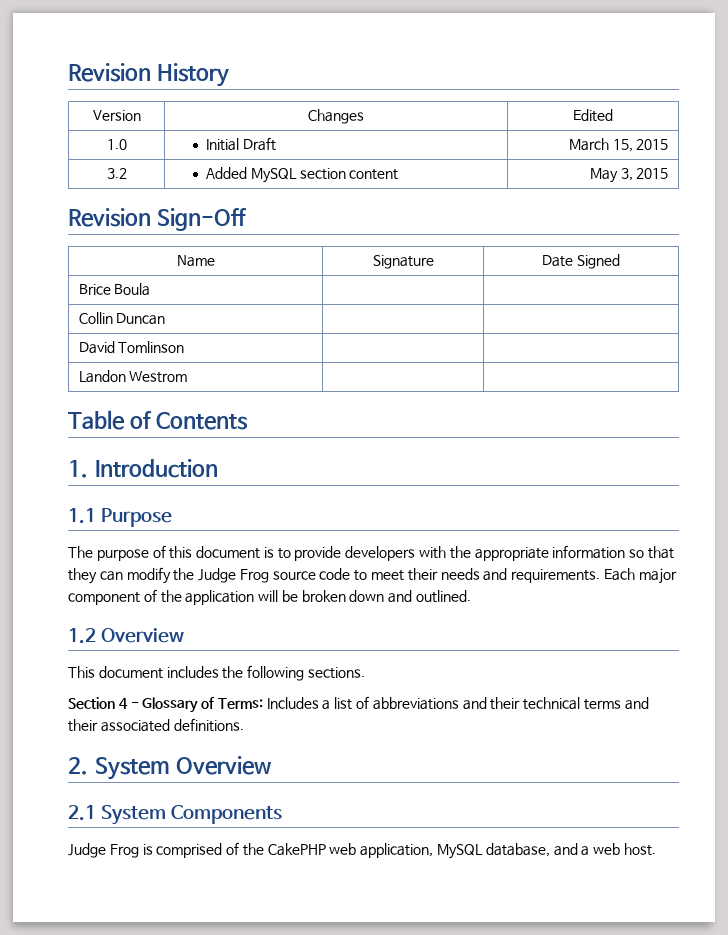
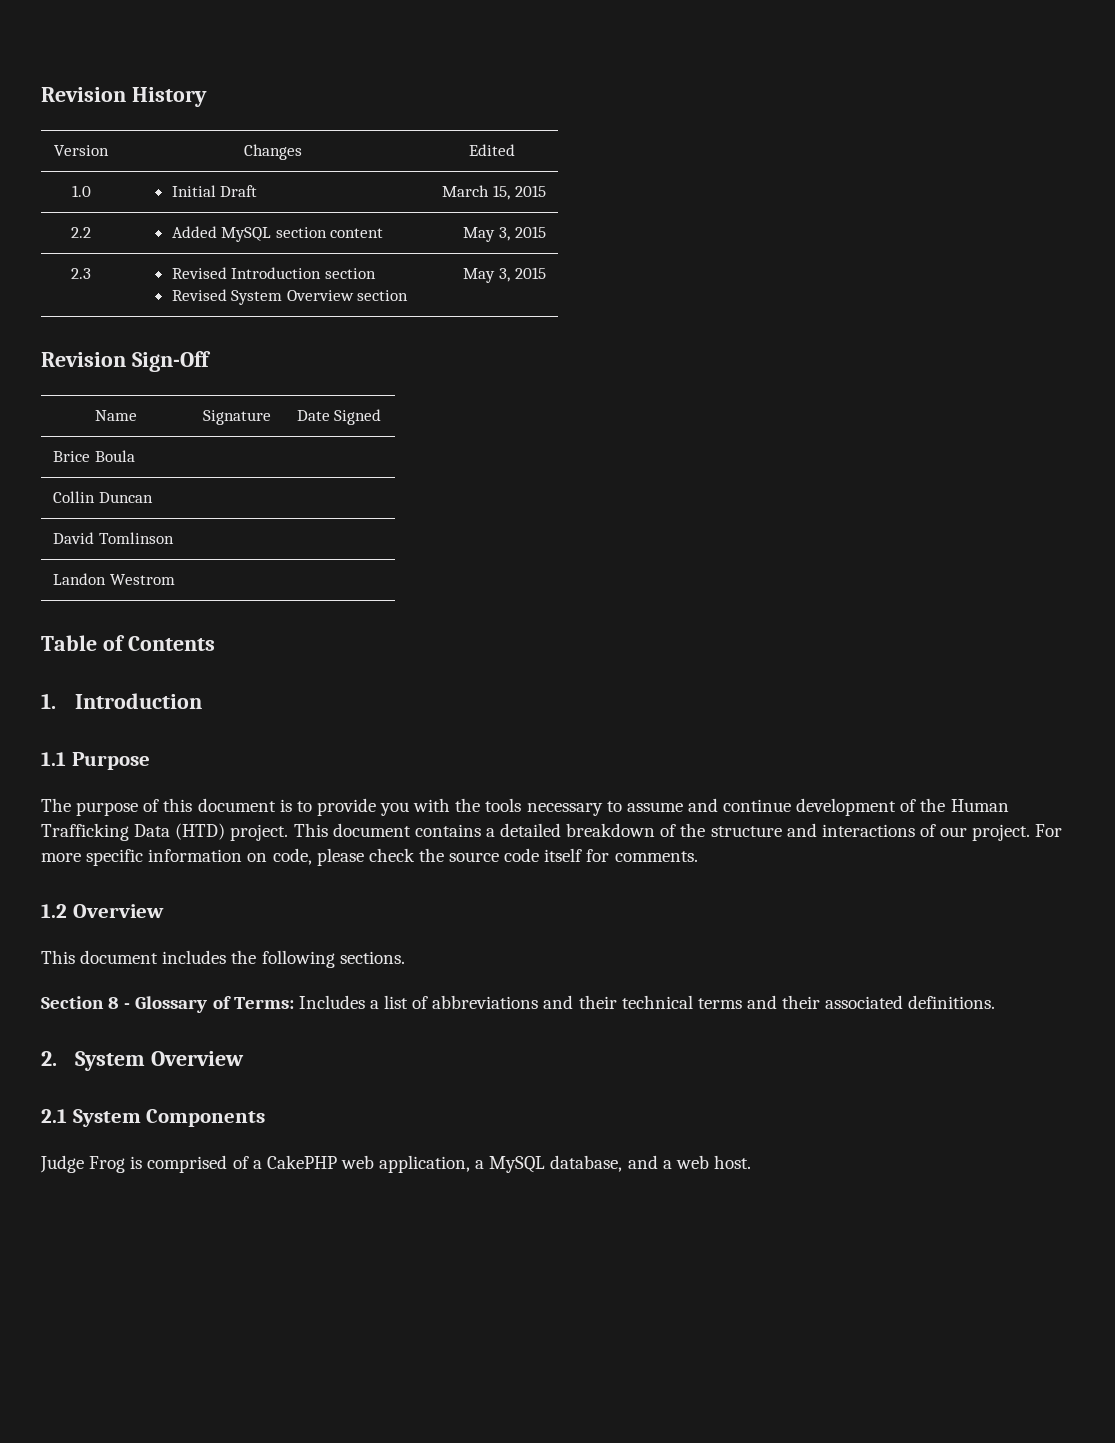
- 3.2 | Added MySQL section content | May 3, 2015
+ 2.2 | Added MySQL section content | May 3, 2015
+ 2.3 | Revised Introduction section
+ Revised System Overview section | May 3, 2015
- The purpose of this document is to provide developers with the appropriate information so that they can modify the Judge Frog source code to meet their needs and requirements. Each major component of the application will be broken down and outlined.
+ The purpose of this document is to provide you with the tools necessary to assume and continue development of the Human Trafficking Data (HTD) project. This document contains a detailed breakdown of the structure and interactions of our project. For more specific information on code, please check the source code itself for comments.
- Section 4 - Glossary of Terms: Includes a list of abbreviations and their technical terms and their associated definitions.
+ Section 8 - Glossary of Terms: Includes a list of abbreviations and their technical terms and their associated definitions.
- Judge Frog is comprised of the CakePHP web application, MySQL database, and a web host.
+ Judge Frog is comprised of a CakePHP web application, a MySQL database, and a web host.

